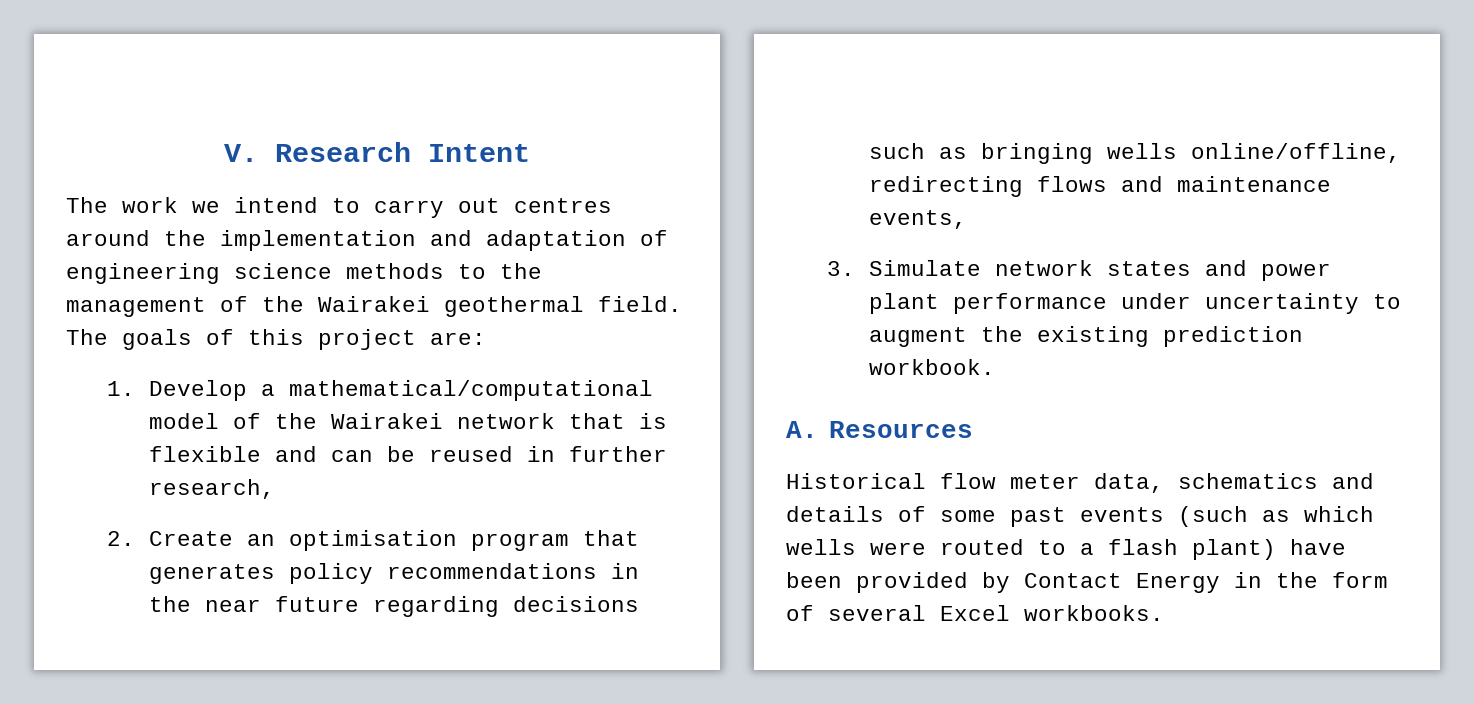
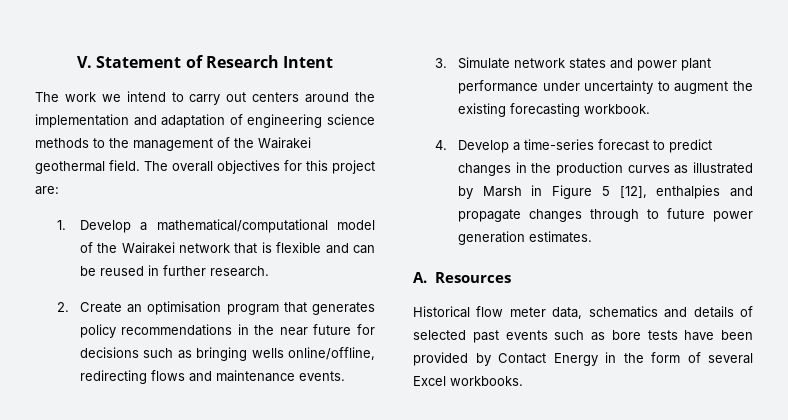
- V. Research Intent
+ V. Statement of Research Intent
- The work we intend to carry out centres around the implementation and adaptation of engineering science methods to the management of the Wairakei geothermal field.
+ The work we intend to carry out centers around the implementation and adaptation of engineering science methods to the management of the Wairakei geothermal field.
- The goals of this project are:
+ The overall objectives for this project are:
- 1. Develop a mathematical/computational model of the Wairakei network that is flexible and can be reused in further research,
+ 1. Develop a mathematical/computational model of the Wairakei network that is flexible and can be reused in further research.
- 2. Create an optimisation program that generates policy recommendations in the near future regarding decisions such as bringing wells online/offline, redirecting flows and maintenance events,
+ 2. Create an optimisation program that generates policy recommendations in the near future for decisions such as bringing wells online/offline, redirecting flows and maintenance events.
- 3. Simulate network states and power plant performance under uncertainty to augment the existing prediction workbook.
+ 3. Simulate network states and power plant performance under uncertainty to augment the existing forecasting workbook.
+ 4. Develop a time-series forecast to predict changes in the production curves as illustrated by Marsh in Figure 5 [12], enthalpies and propagate changes through to future power generation estimates.
- Historical flow meter data, schematics and details of some past events (such as which wells were routed to a flash plant) have been provided by Contact Energy in the form of several Excel workbooks.
+ Historical flow meter data, schematics and details of selected past events such as bore tests have been provided by Contact Energy in the form of several Excel workbooks.

